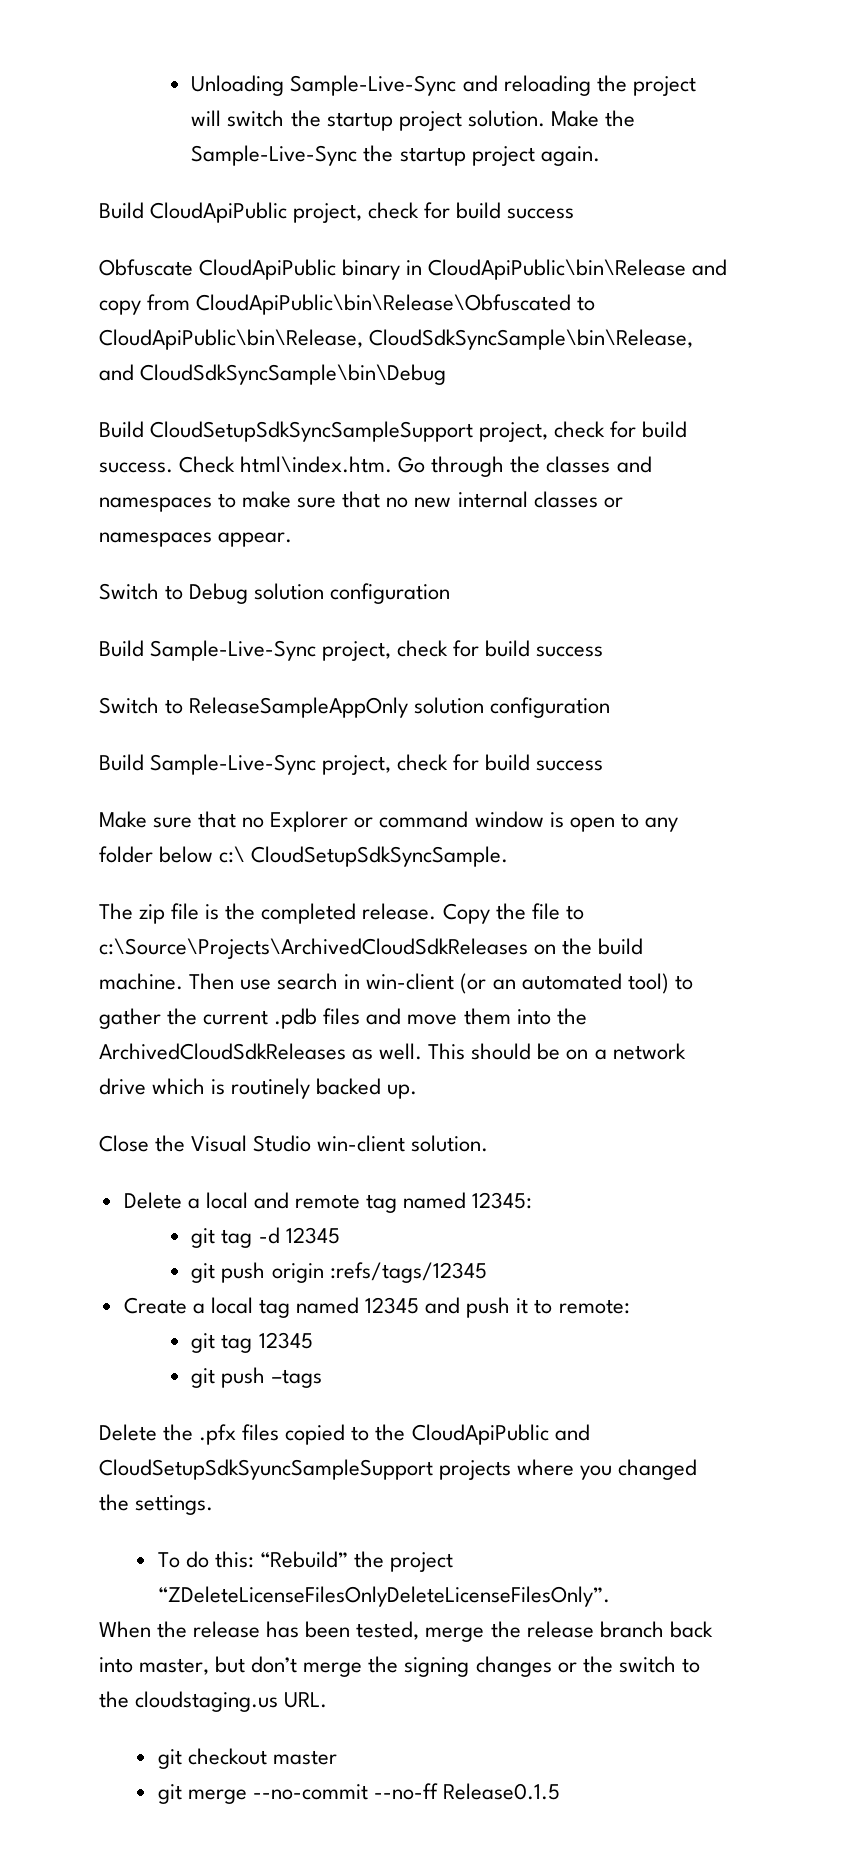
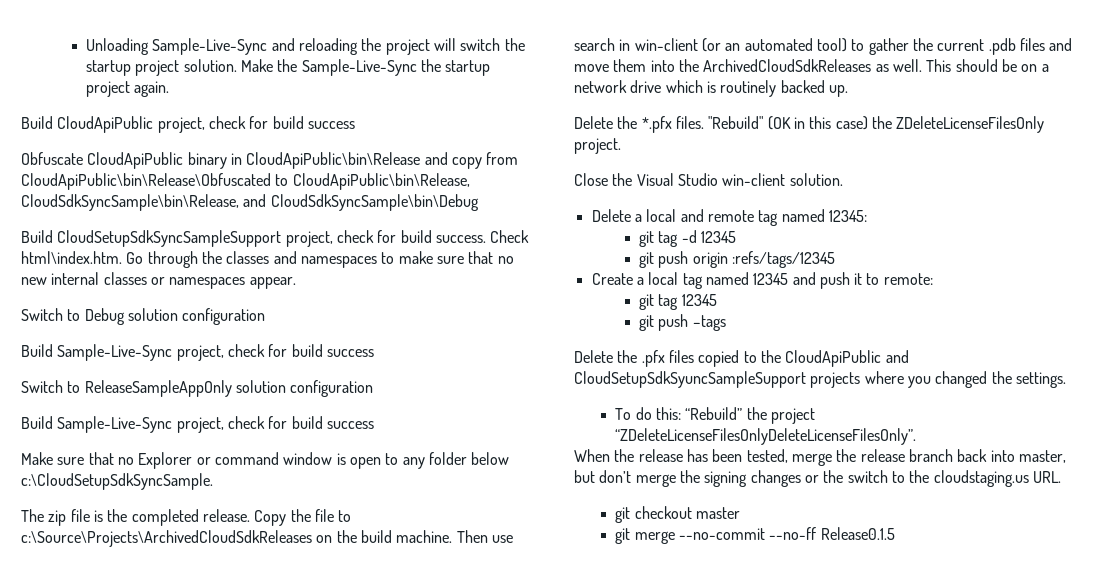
- Make sure that no Explorer or command window is open to any folder below c:\ CloudSetupSdkSyncSample.
+ Make sure that no Explorer or command window is open to any folder below c:\CloudSetupSdkSyncSample.
+ Delete the *.pfx files. "Rebuild" (OK in this case) the ZDeleteLicenseFilesOnly project.

